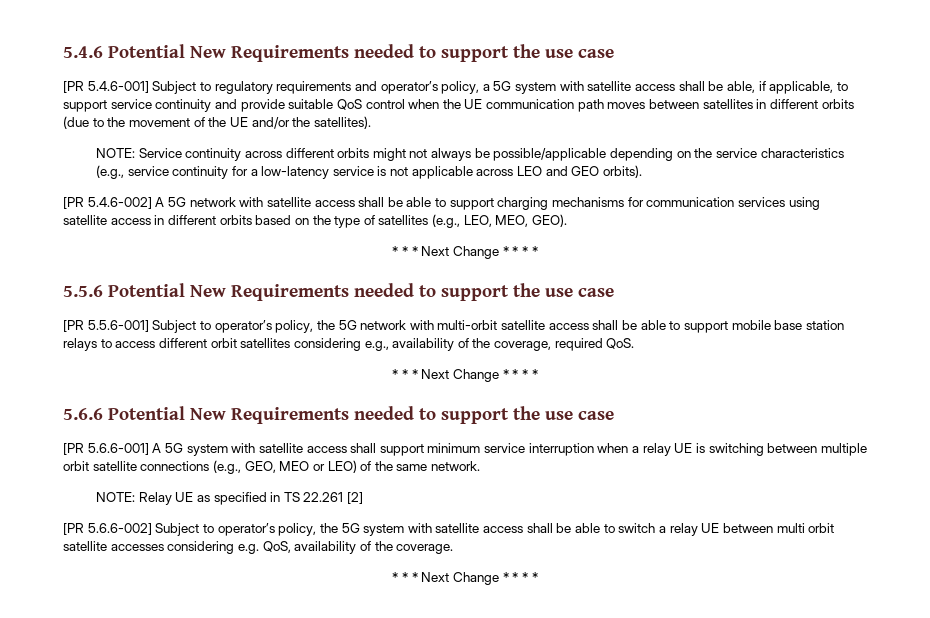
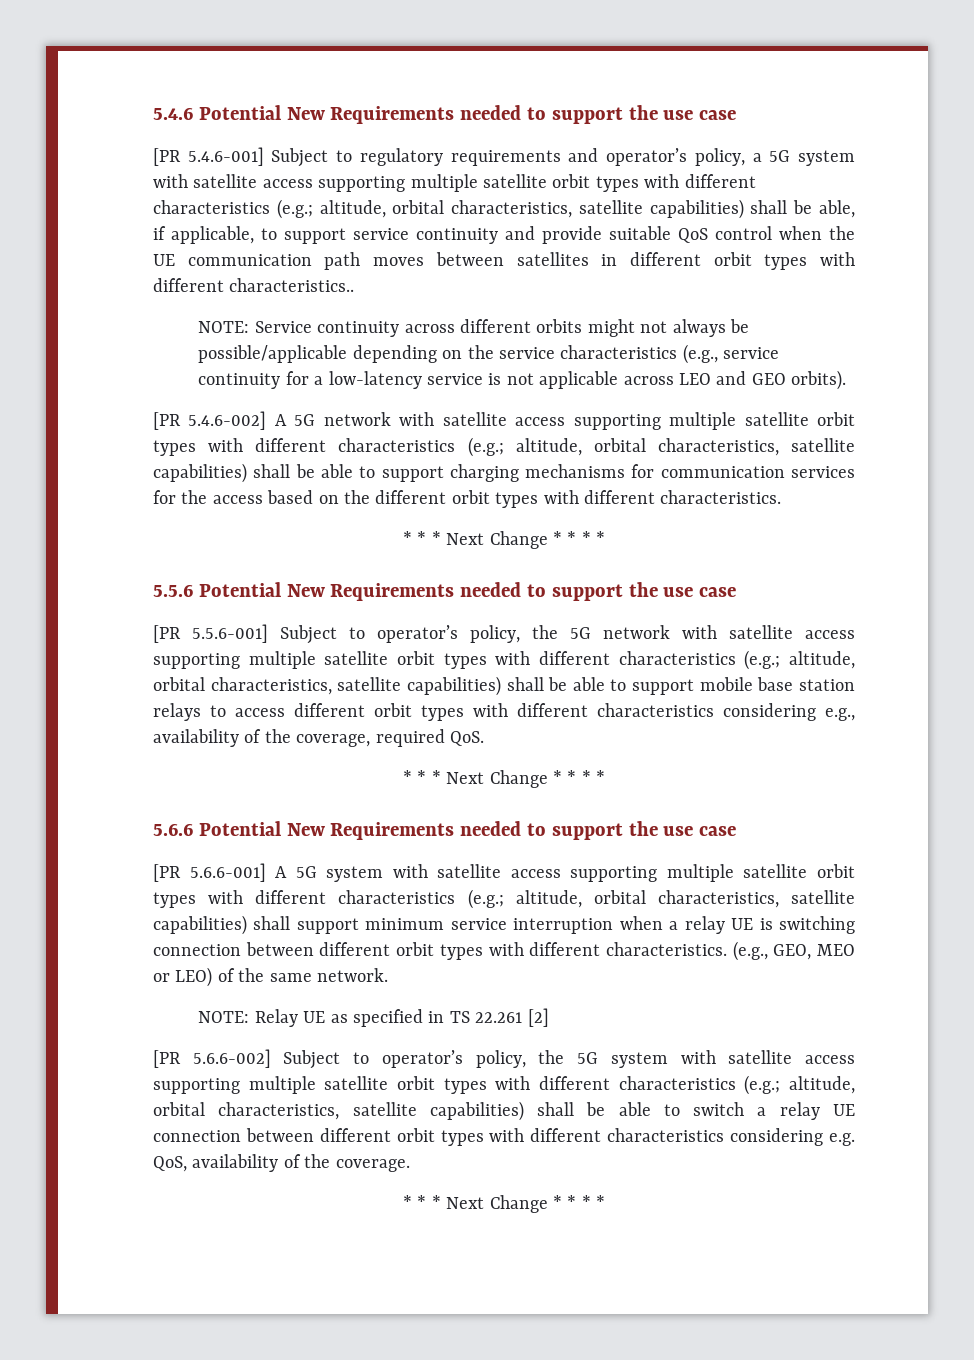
- [PR 5.4.6-001] Subject to regulatory requirements and operator’s policy, a 5G system with satellite access shall be able, if applicable, to support service continuity and provide suitable QoS control when the UE communication path moves between satellites in different orbits (due to the movement of the UE and/or the satellites).
+ [PR 5.4.6-001] Subject to regulatory requirements and operator’s policy, a 5G system with satellite access supporting multiple satellite orbit types with different characteristics (e.g.; altitude, orbital characteristics, satellite capabilities) shall be able, if applicable, to support service continuity and provide suitable QoS control when the UE communication path moves between satellites in different orbit types with different characteristics..
- [PR 5.4.6-002] A 5G network with satellite access shall be able to support charging mechanisms for communication services using satellite access in different orbits based on the type of satellites (e.g., LEO, MEO, GEO).
+ [PR 5.4.6-002] A 5G network with satellite access supporting multiple satellite orbit types with different characteristics (e.g.; altitude, orbital characteristics, satellite capabilities) shall be able to support charging mechanisms for communication services for the access based on the different orbit types with different characteristics.
- [PR 5.5.6-001] Subject to operator’s policy, the 5G network with multi-orbit satellite access shall be able to support mobile base station relays to access different orbit satellites considering e.g., availability of the coverage, required QoS.
+ [PR 5.5.6-001] Subject to operator’s policy, the 5G network with satellite access supporting multiple satellite orbit types with different characteristics (e.g.; altitude, orbital characteristics, satellite capabilities) shall be able to support mobile base station relays to access different orbit types with different characteristics considering e.g., availability of the coverage, required QoS.
- [PR 5.6.6-001] A 5G system with satellite access shall support minimum service interruption when a relay UE is switching between multiple orbit satellite connections (e.g., GEO, MEO or LEO) of the same network.
+ [PR 5.6.6-001] A 5G system with satellite access supporting multiple satellite orbit types with different characteristics (e.g.; altitude, orbital characteristics, satellite capabilities) shall support minimum service interruption when a relay UE is switching connection between different orbit types with different characteristics. (e.g., GEO, MEO or LEO) of the same network.
- [PR 5.6.6-002] Subject to operator’s policy, the 5G system with satellite access shall be able to switch a relay UE between multi orbit satellite accesses considering e.g. QoS, availability of the coverage.
+ [PR 5.6.6-002] Subject to operator’s policy, the 5G system with satellite access supporting multiple satellite orbit types with different characteristics (e.g.; altitude, orbital characteristics, satellite capabilities) shall be able to switch a relay UE connection between different orbit types with different characteristics considering e.g. QoS, availability of the coverage.

